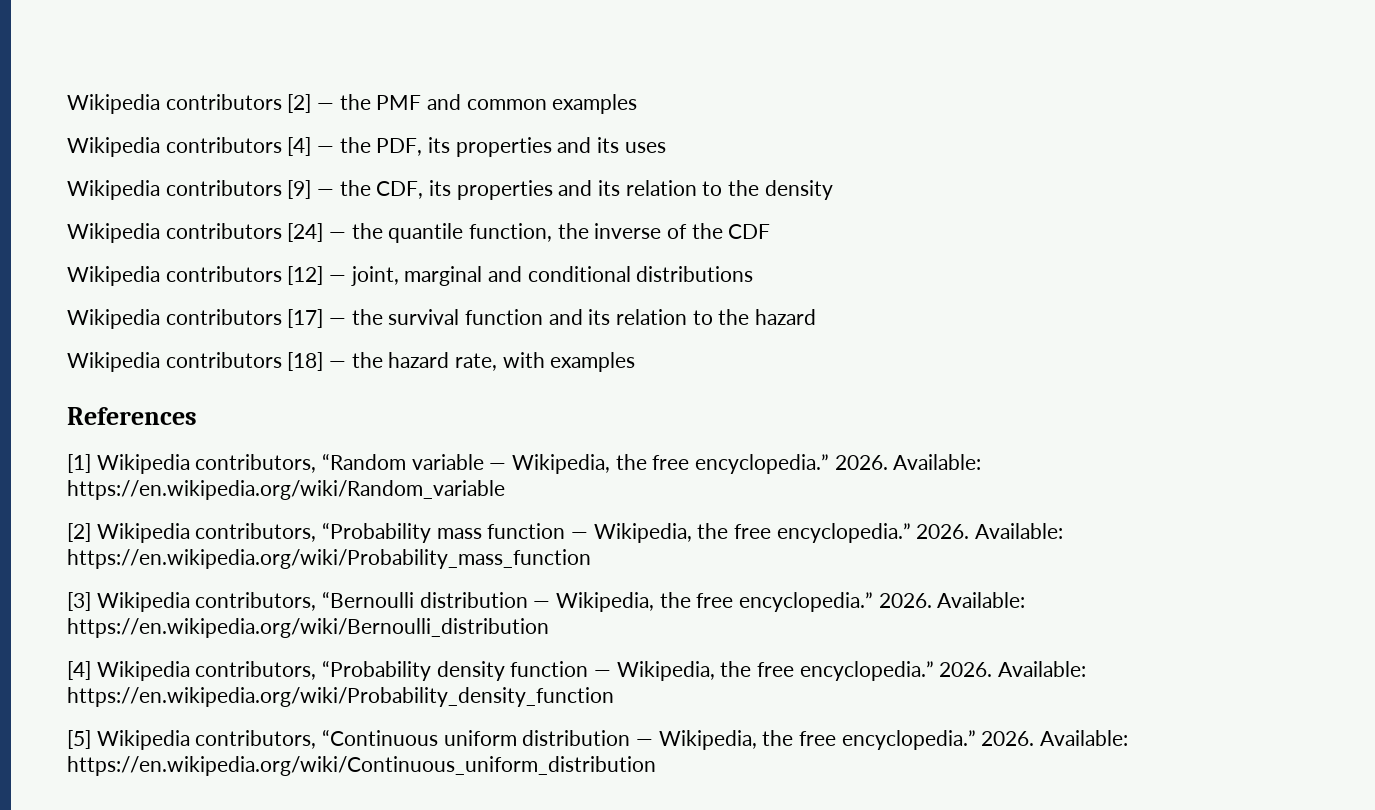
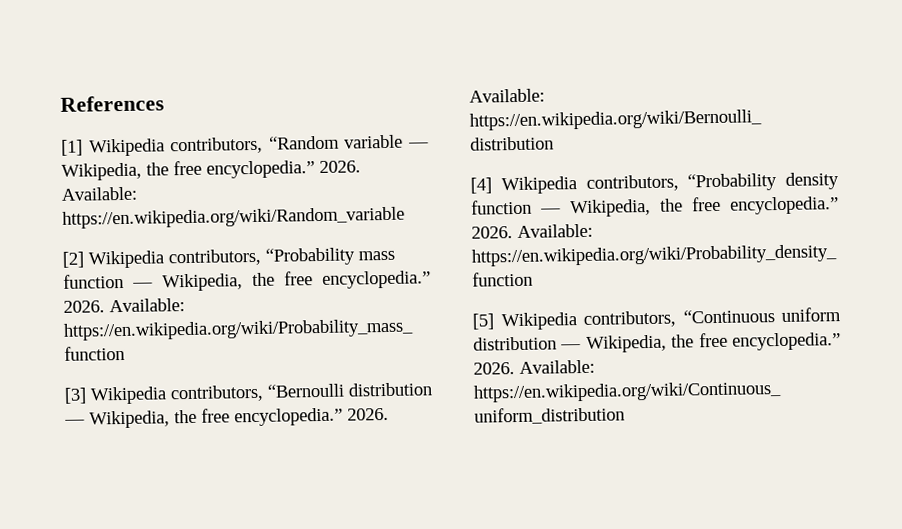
- Wikipedia contributors [2] — the PMF and common examples
- Wikipedia contributors [4] — the PDF, its properties and its uses
- Wikipedia contributors [9] — the CDF, its properties and its relation to the density
- Wikipedia contributors [24] — the quantile function, the inverse of the CDF
- Wikipedia contributors [12] — joint, marginal and conditional distributions
- Wikipedia contributors [17] — the survival function and its relation to the hazard
- Wikipedia contributors [18] — the hazard rate, with examples

